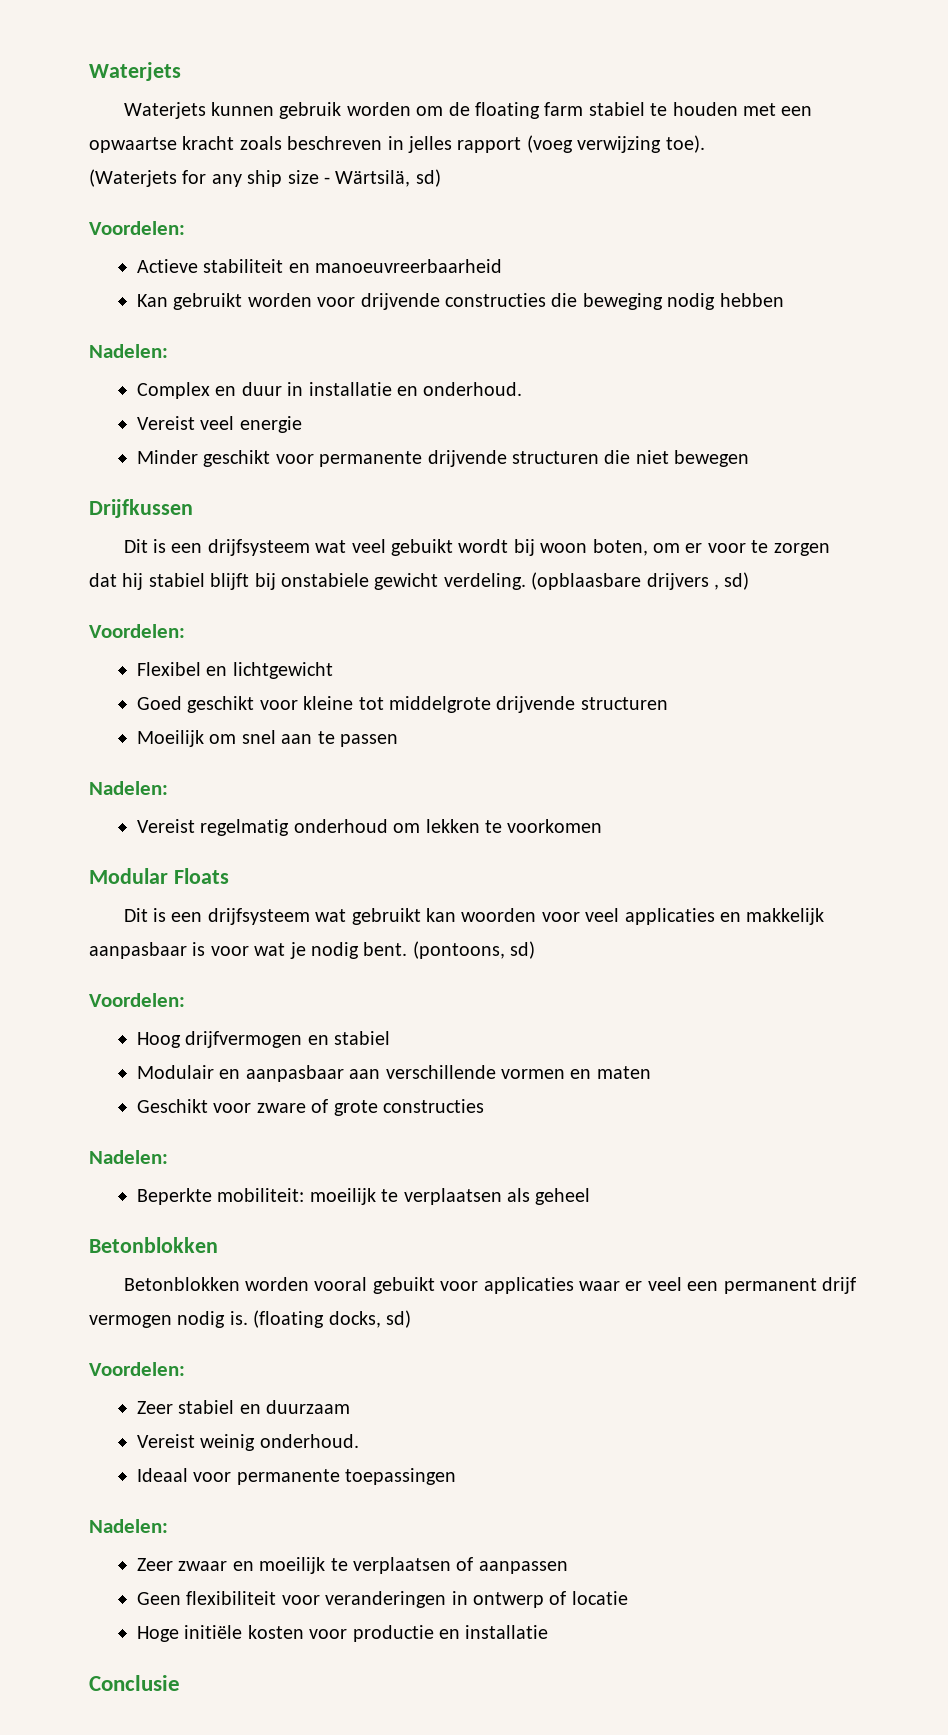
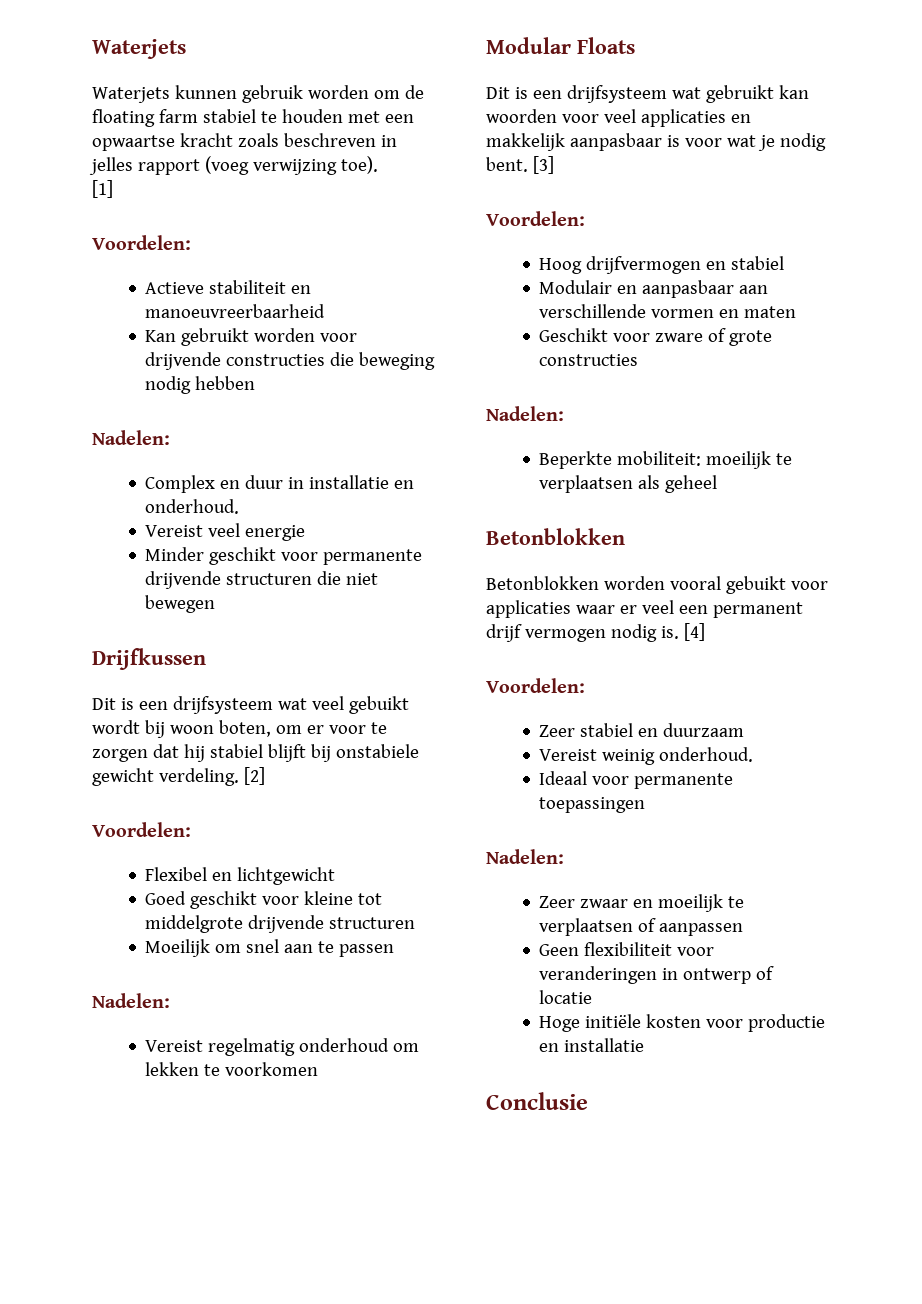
- (Waterjets for any ship size - Wärtsilä, sd)
+ [1]
- (opblaasbare drijvers , sd)
+ [2]
- (pontoons, sd)
+ [3]
- (floating docks, sd)
+ [4]

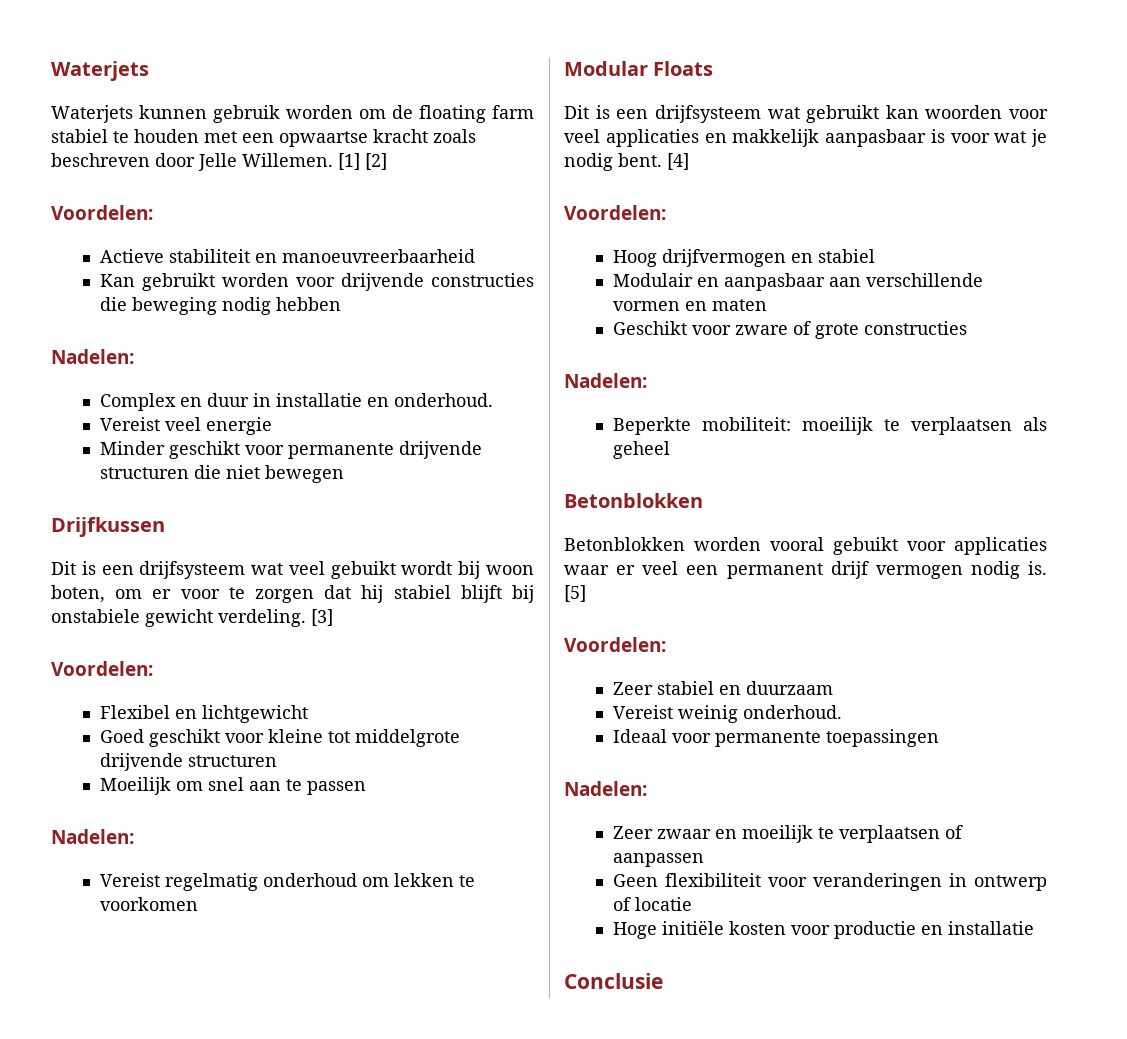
- Waterjets kunnen gebruik worden om de floating farm stabiel te houden met een opwaartse kracht zoals beschreven in jelles rapport (voeg verwijzing toe).
- [1]
+ Waterjets kunnen gebruik worden om de floating farm stabiel te houden met een opwaartse kracht zoals beschreven door Jelle Willemen. [1] [2]
- [2]
+ [3]
- [3]
+ [4]
- [4]
+ [5]

